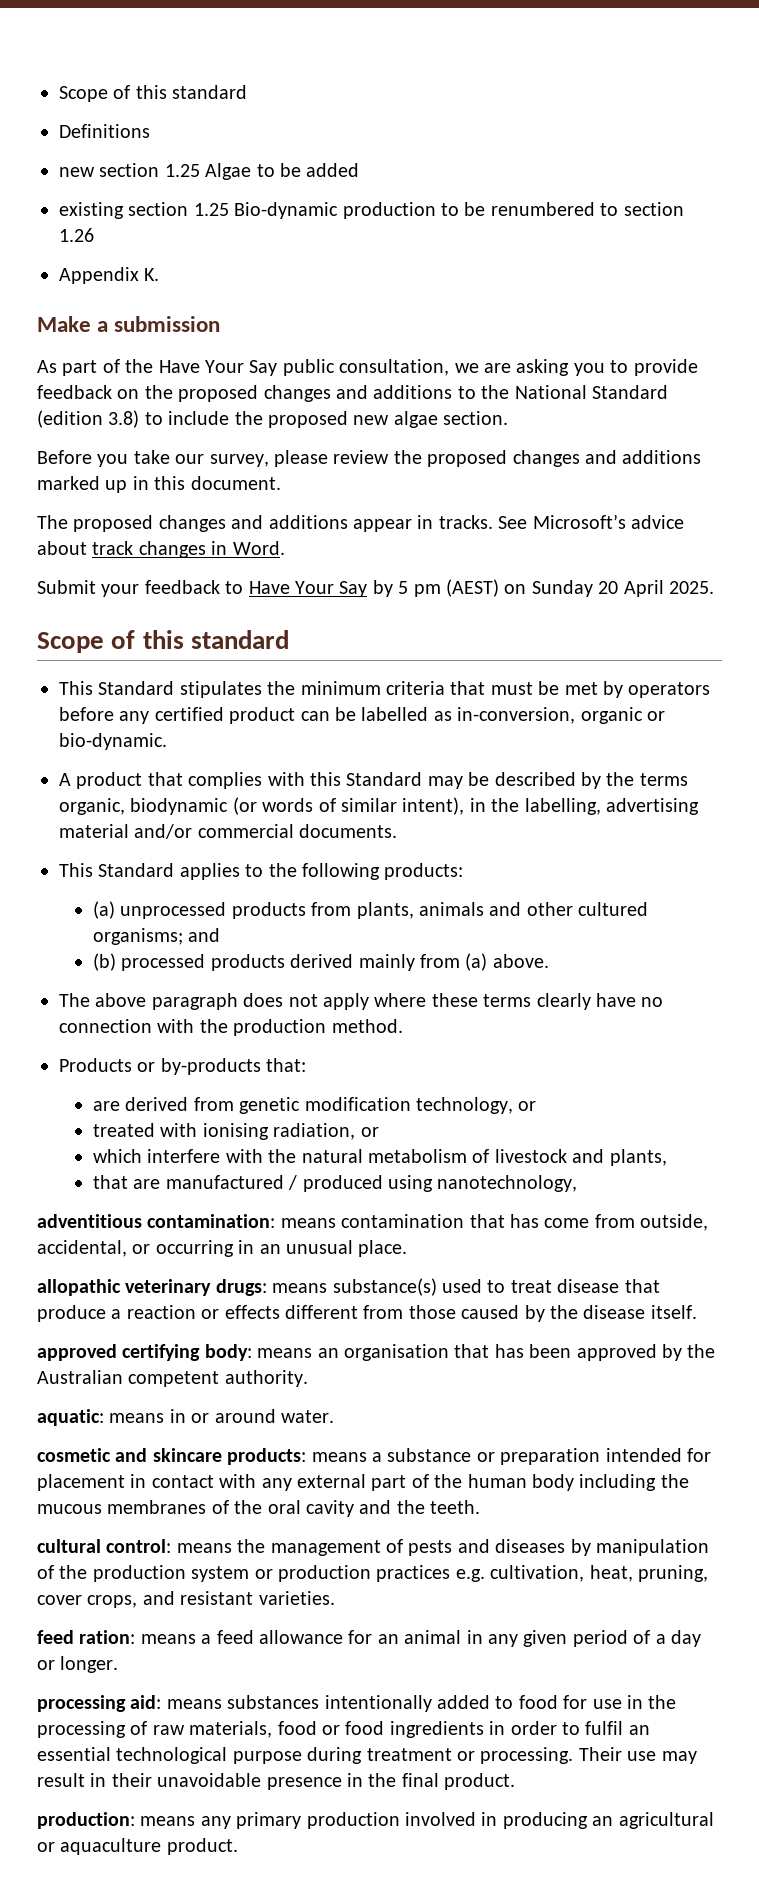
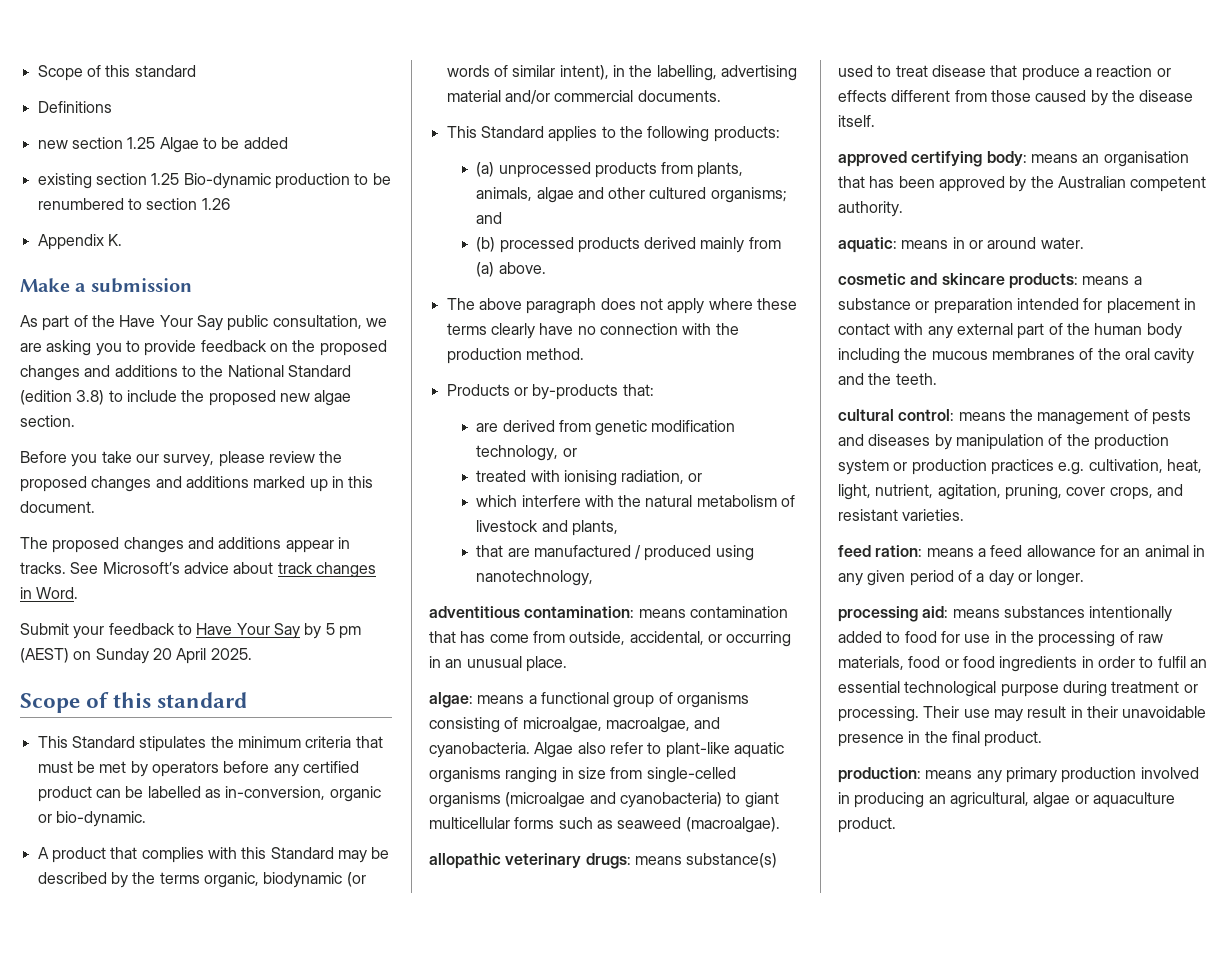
- (a) unprocessed products from plants, animals and other cultured organisms; and
+ (a) unprocessed products from plants, animals, algae and other cultured organisms; and
+ algae: means a functional group of organisms consisting of microalgae, macroalgae, and cyanobacteria. Algae also refer to plant-like aquatic organisms ranging in size from single-celled organisms (microalgae and cyanobacteria) to giant multicellular forms such as seaweed (macroalgae).
- cultural control: means the management of pests and diseases by manipulation of the production system or production practices e.g. cultivation, heat, pruning, cover crops, and resistant varieties.
+ cultural control: means the management of pests and diseases by manipulation of the production system or production practices e.g. cultivation, heat, light, nutrient, agitation, pruning, cover crops, and resistant varieties.
- production: means any primary production involved in producing an agricultural or aquaculture product.
+ production: means any primary production involved in producing an agricultural, algae or aquaculture product.

